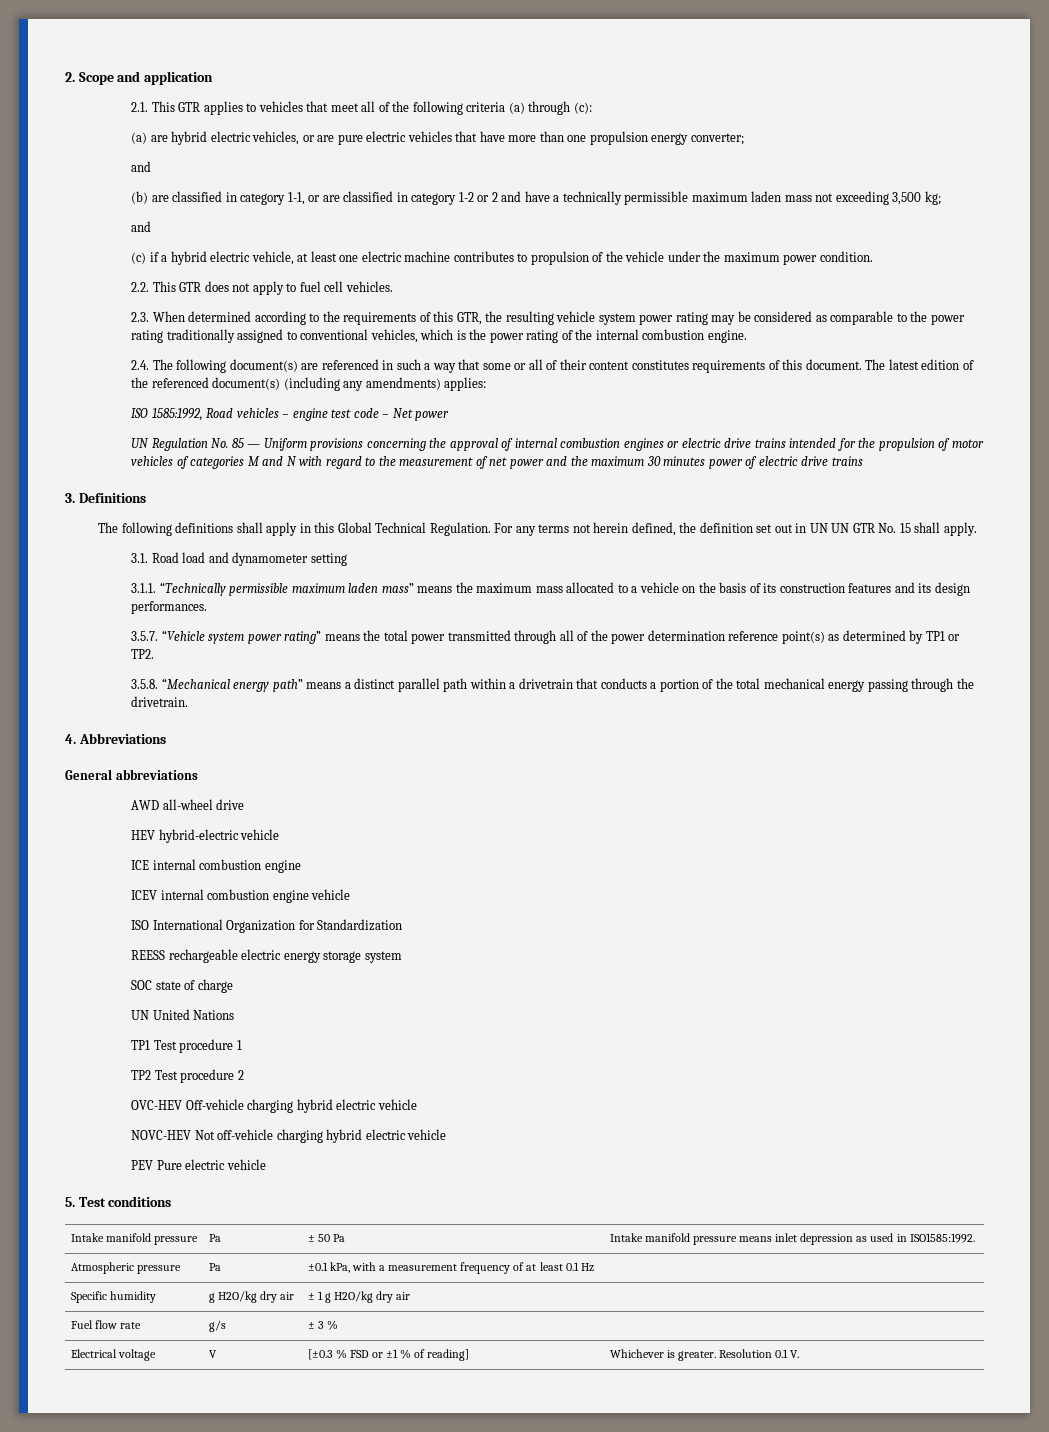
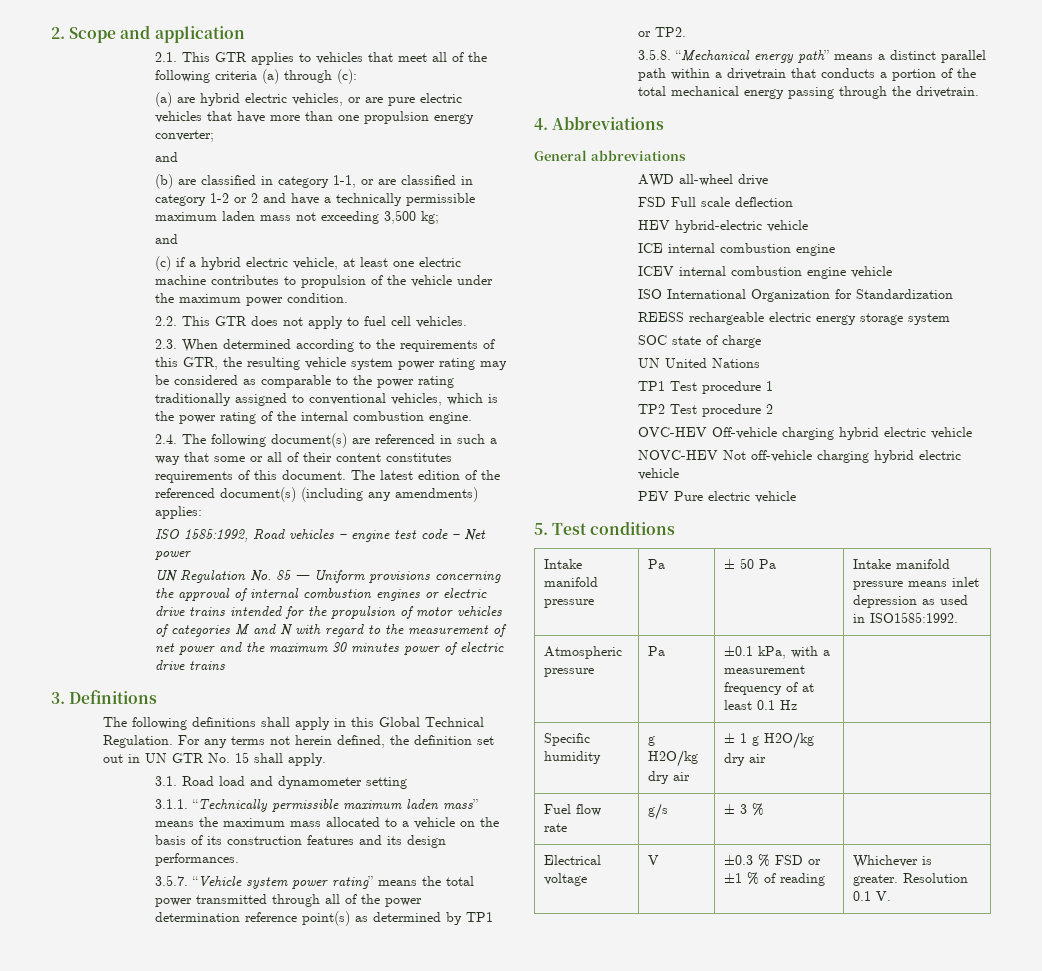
- For any terms not herein defined, the definition set out in UN UN GTR No. 15 shall apply.
+ For any terms not herein defined, the definition set out in UN GTR No. 15 shall apply.
+ FSD Full scale deflection
- Electrical voltage | V | [±0.3 % FSD or ±1 % of reading] | Whichever is greater. Resolution 0.1 V.
+ Electrical voltage | V | ±0.3 % FSD or ±1 % of reading | Whichever is greater. Resolution 0.1 V.

